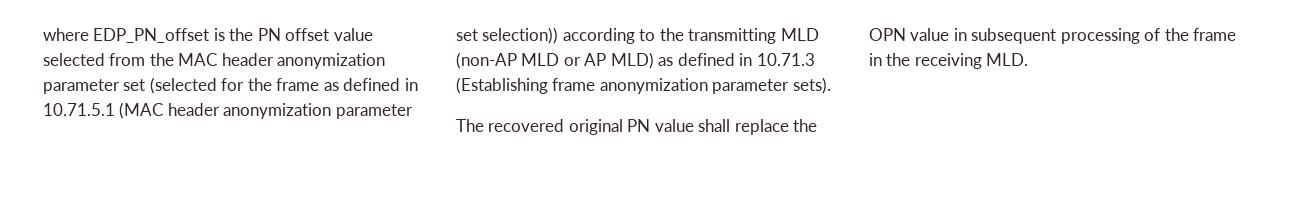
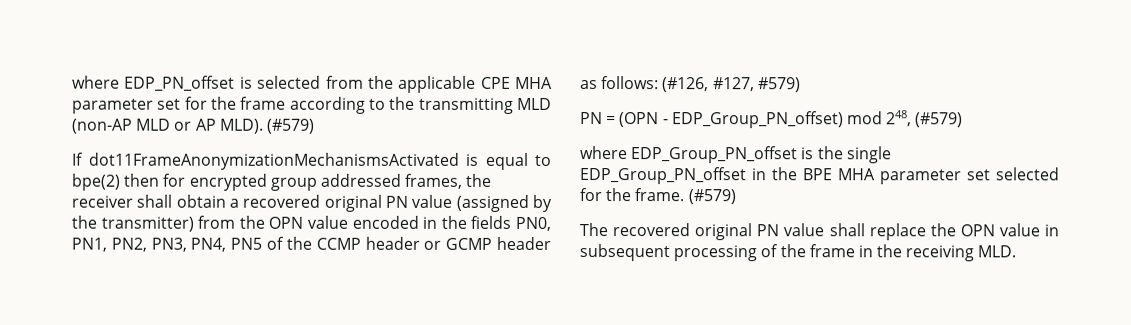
- where EDP_PN_offset is the PN offset value selected from the MAC header anonymization parameter set (selected for the frame as defined in 10.71.5.1 (MAC header anonymization parameter set selection)) according to the transmitting MLD (non-AP MLD or AP MLD) as defined in 10.71.3 (Establishing frame anonymization parameter sets).
+ where EDP_PN_offset is selected from the applicable CPE MHA parameter set for the frame according to the transmitting MLD (non-AP MLD or AP MLD). (#579)
+ If dot11FrameAnonymizationMechanismsActivated is equal to bpe(2) then for encrypted group addressed frames, the receiver shall obtain a recovered original PN value (assigned by the transmitter) from the OPN value encoded in the fields PN0, PN1, PN2, PN3, PN4, PN5 of the CCMP header or GCMP header as follows: (#126, #127, #579)
+ PN = (OPN - EDP_Group_PN_offset) mod 248, (#579)
+ where EDP_Group_PN_offset is the single EDP_Group_PN_offset in the BPE MHA parameter set selected for the frame. (#579)

